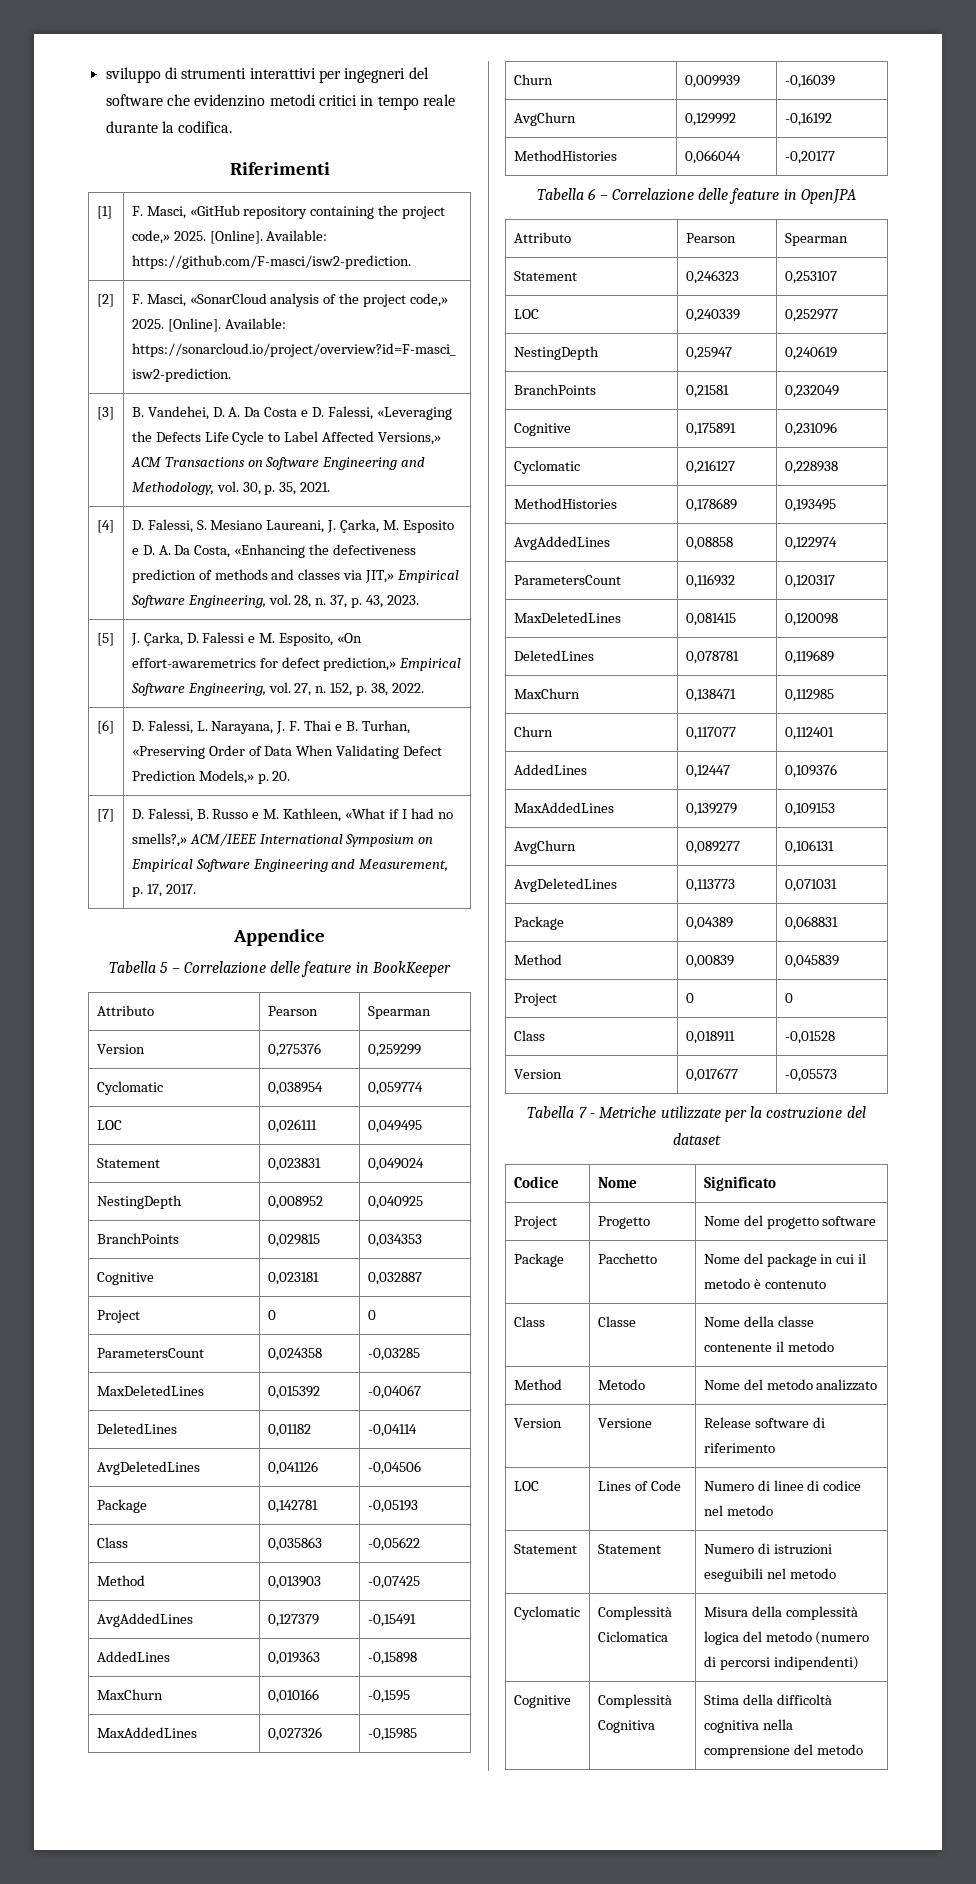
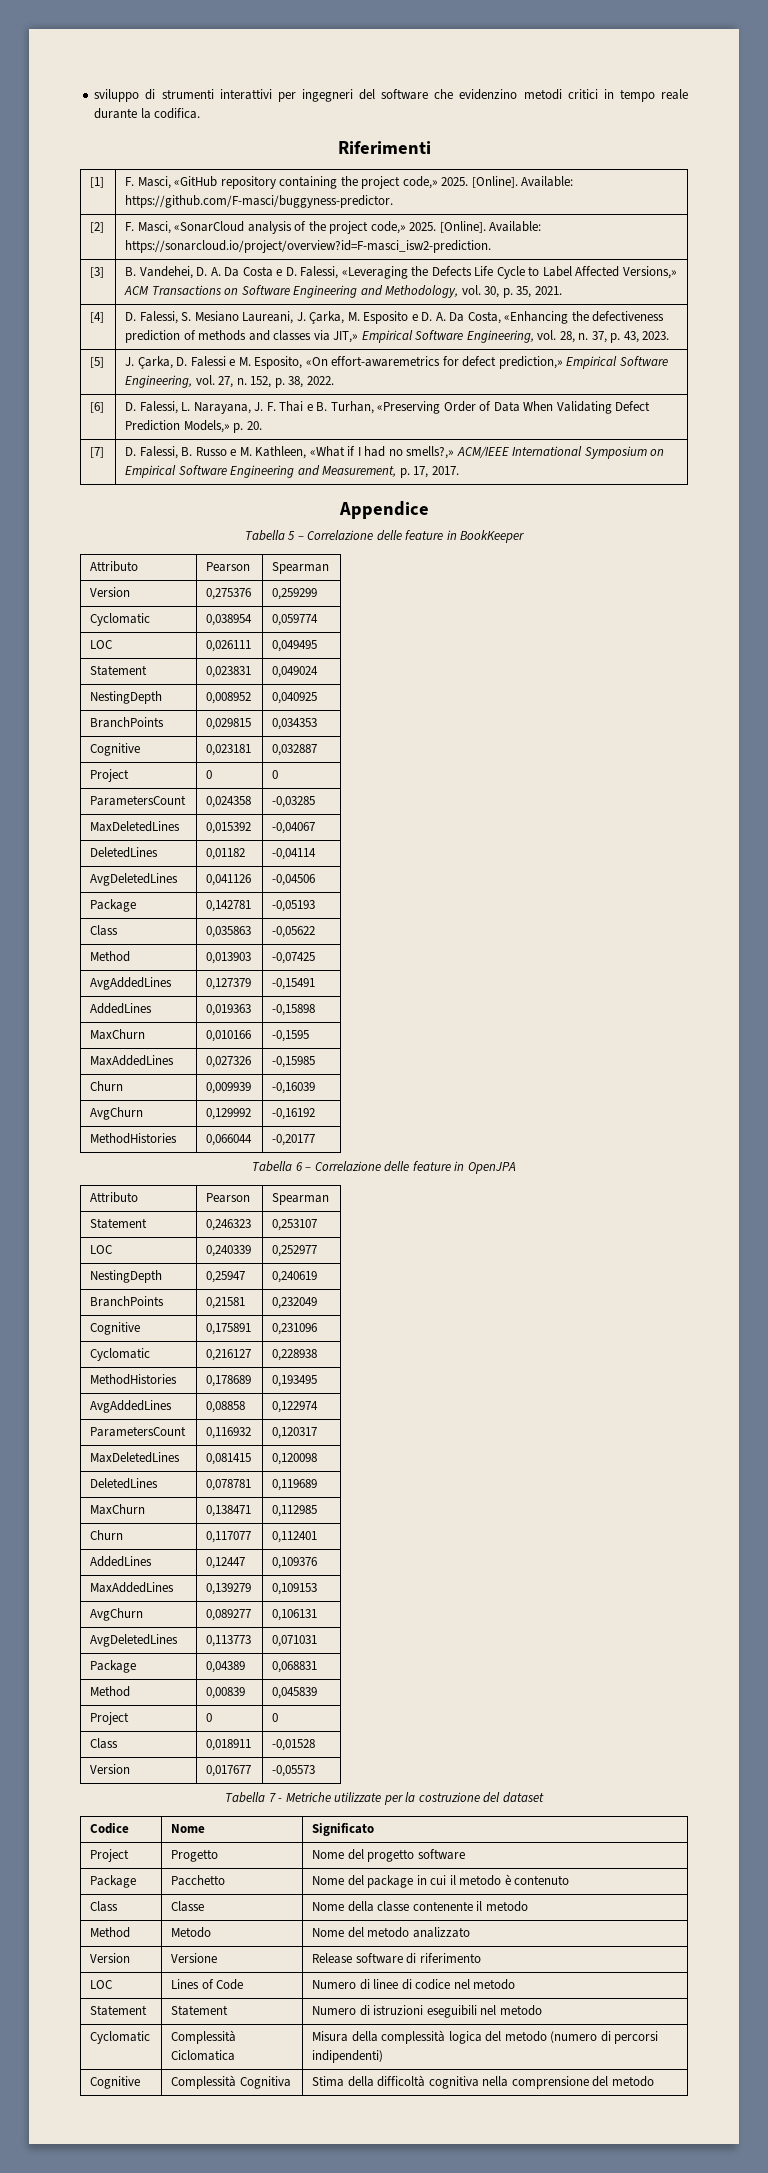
- [1] | F. Masci, «GitHub repository containing the project code,» 2025. [Online]. Available: https://github.com/F-masci/isw2-prediction.
+ [1] | F. Masci, «GitHub repository containing the project code,» 2025. [Online]. Available: https://github.com/F-masci/buggyness-predictor.

